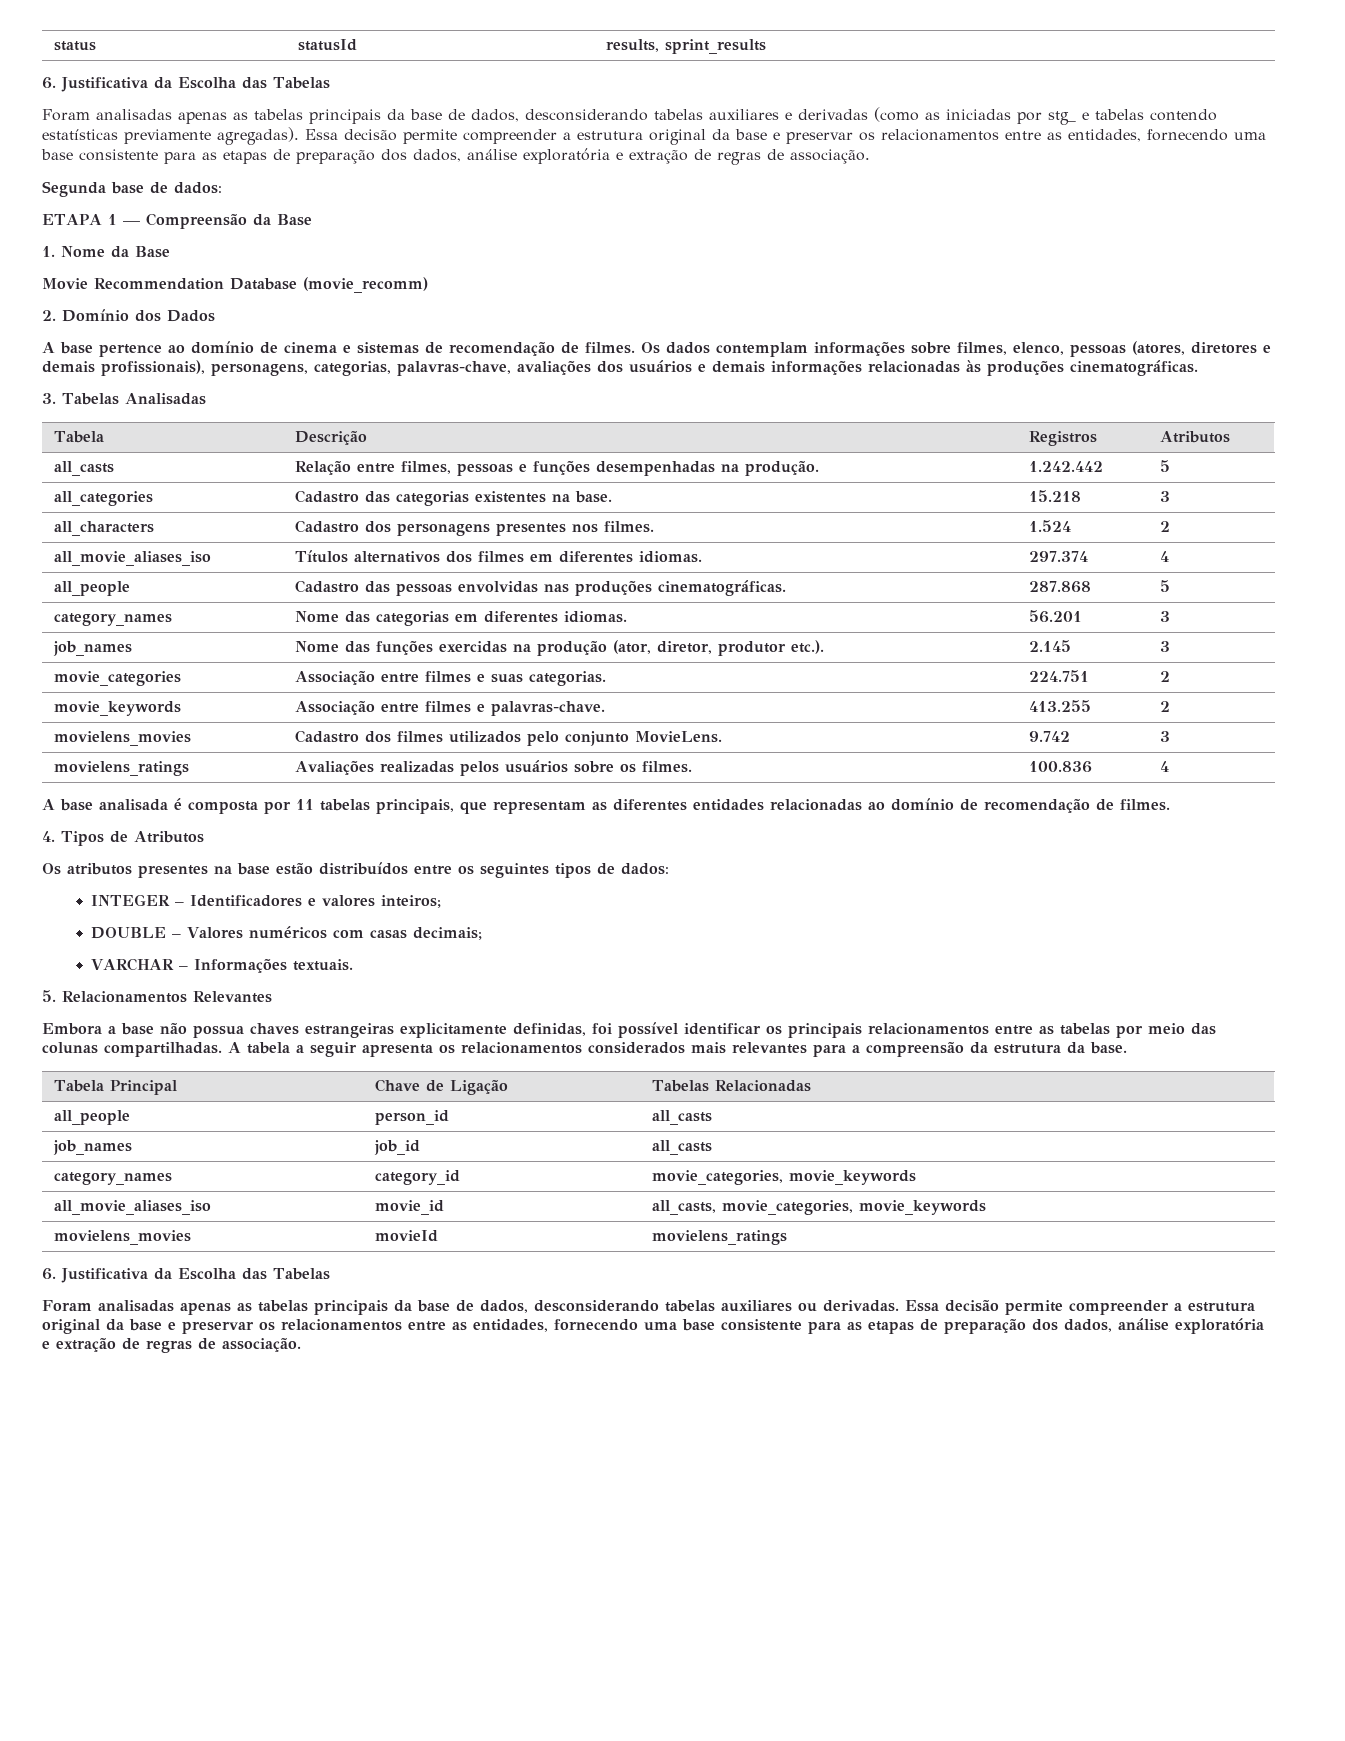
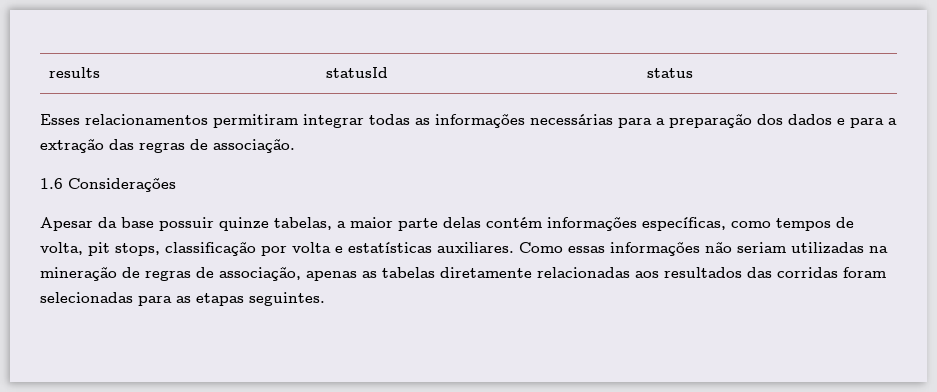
- status | statusId | results, sprint_results
- 6. Justificativa da Escolha das Tabelas
- Foram analisadas apenas as tabelas principais da base de dados, desconsiderando tabelas auxiliares e derivadas (como as iniciadas por stg_ e tabelas contendo estatísticas previamente agregadas). Essa decisão permite compreender a estrutura original da base e preservar os relacionamentos entre as entidades, fornecendo uma base consistente para as etapas de preparação dos dados, análise exploratória e extração de regras de associação.
- Segunda base de dados:
- ETAPA 1 — Compreensão da Base
- 1. Nome da Base
- Movie Recommendation Database (movie_recomm)
- 2. Domínio dos Dados
- A base pertence ao domínio de cinema e sistemas de recomendação de filmes. Os dados contemplam informações sobre filmes, elenco, pessoas (atores, diretores e demais profissionais), personagens, categorias, palavras-chave, avaliações dos usuários e demais informações relacionadas às produções cinematográficas.
- 3. Tabelas Analisadas
- Tabela | Descrição | Registros | Atributos
- all_casts | Relação entre filmes, pessoas e funções desempenhadas na produção. | 1.242.442 | 5
- all_categories | Cadastro das categorias existentes na base. | 15.218 | 3
- all_characters | Cadastro dos personagens presentes nos filmes. | 1.524 | 2
- all_movie_aliases_iso | Títulos alternativos dos filmes em diferentes idiomas. | 297.374 | 4
- all_people | Cadastro das pessoas envolvidas nas produções cinematográficas. | 287.868 | 5
- category_names | Nome das categorias em diferentes idiomas. | 56.201 | 3
- job_names | Nome das funções exercidas na produção (ator, diretor, produtor etc.). | 2.145 | 3
- movie_categories | Associação entre filmes e suas categorias. | 224.751 | 2
- movie_keywords | Associação entre filmes e palavras-chave. | 413.255 | 2
- movielens_movies | Cadastro dos filmes utilizados pelo conjunto MovieLens. | 9.742 | 3
- movielens_ratings | Avaliações realizadas pelos usuários sobre os filmes. | 100.836 | 4
- A base analisada é composta por 11 tabelas principais, que representam as diferentes entidades relacionadas ao domínio de recomendação de filmes.
- 4. Tipos de Atributos
- Os atributos presentes na base estão distribuídos entre os seguintes tipos de dados:
- INTEGER – Identificadores e valores inteiros;
- DOUBLE – Valores numéricos com casas decimais;
- VARCHAR – Informações textuais.
- 5. Relacionamentos Relevantes
- Embora a base não possua chaves estrangeiras explicitamente definidas, foi possível identificar os principais relacionamentos entre as tabelas por meio das colunas compartilhadas. A tabela a seguir apresenta os relacionamentos considerados mais relevantes para a compreensão da estrutura da base.
- Tabela Principal | Chave de Ligação | Tabelas Relacionadas
- all_people | person_id | all_casts
- job_names | job_id | all_casts
- category_names | category_id | movie_categories, movie_keywords
- all_movie_aliases_iso | movie_id | all_casts, movie_categories, movie_keywords
- movielens_movies | movieId | movielens_ratings
- 6. Justificativa da Escolha das Tabelas
- Foram analisadas apenas as tabelas principais da base de dados, desconsiderando tabelas auxiliares ou derivadas. Essa decisão permite compreender a estrutura original da base e preservar os relacionamentos entre as entidades, fornecendo uma base consistente para as etapas de preparação dos dados, análise exploratória e extração de regras de associação.
+ results | statusId | status
+ Esses relacionamentos permitiram integrar todas as informações necessárias para a preparação dos dados e para a extração das regras de associação.
+ 1.6 Considerações
+ Apesar da base possuir quinze tabelas, a maior parte delas contém informações específicas, como tempos de volta, pit stops, classificação por volta e estatísticas auxiliares. Como essas informações não seriam utilizadas na mineração de regras de associação, apenas as tabelas diretamente relacionadas aos resultados das corridas foram selecionadas para as etapas seguintes.

